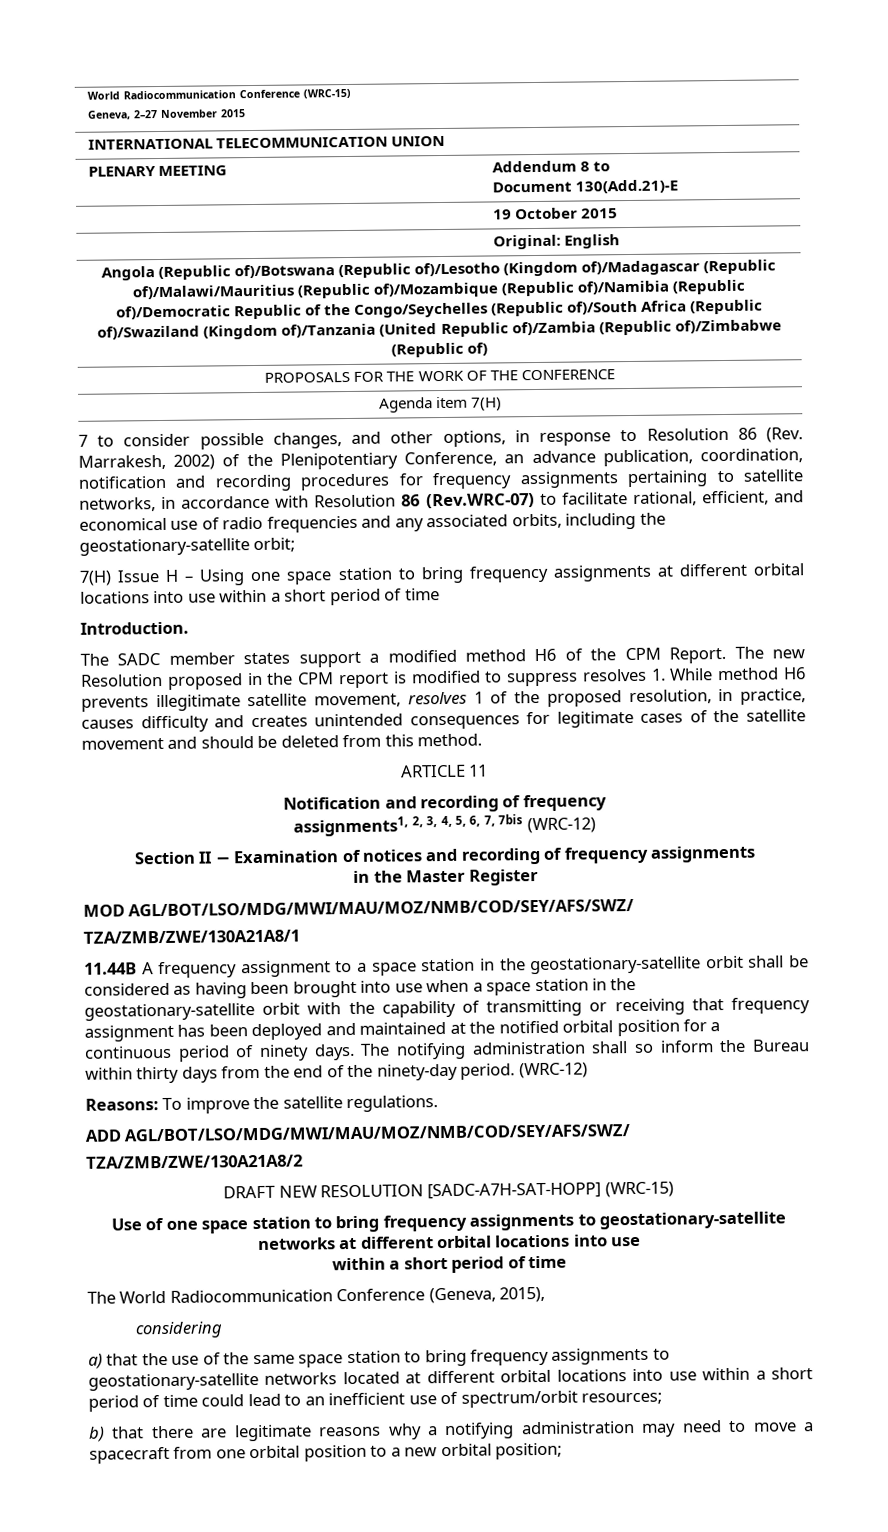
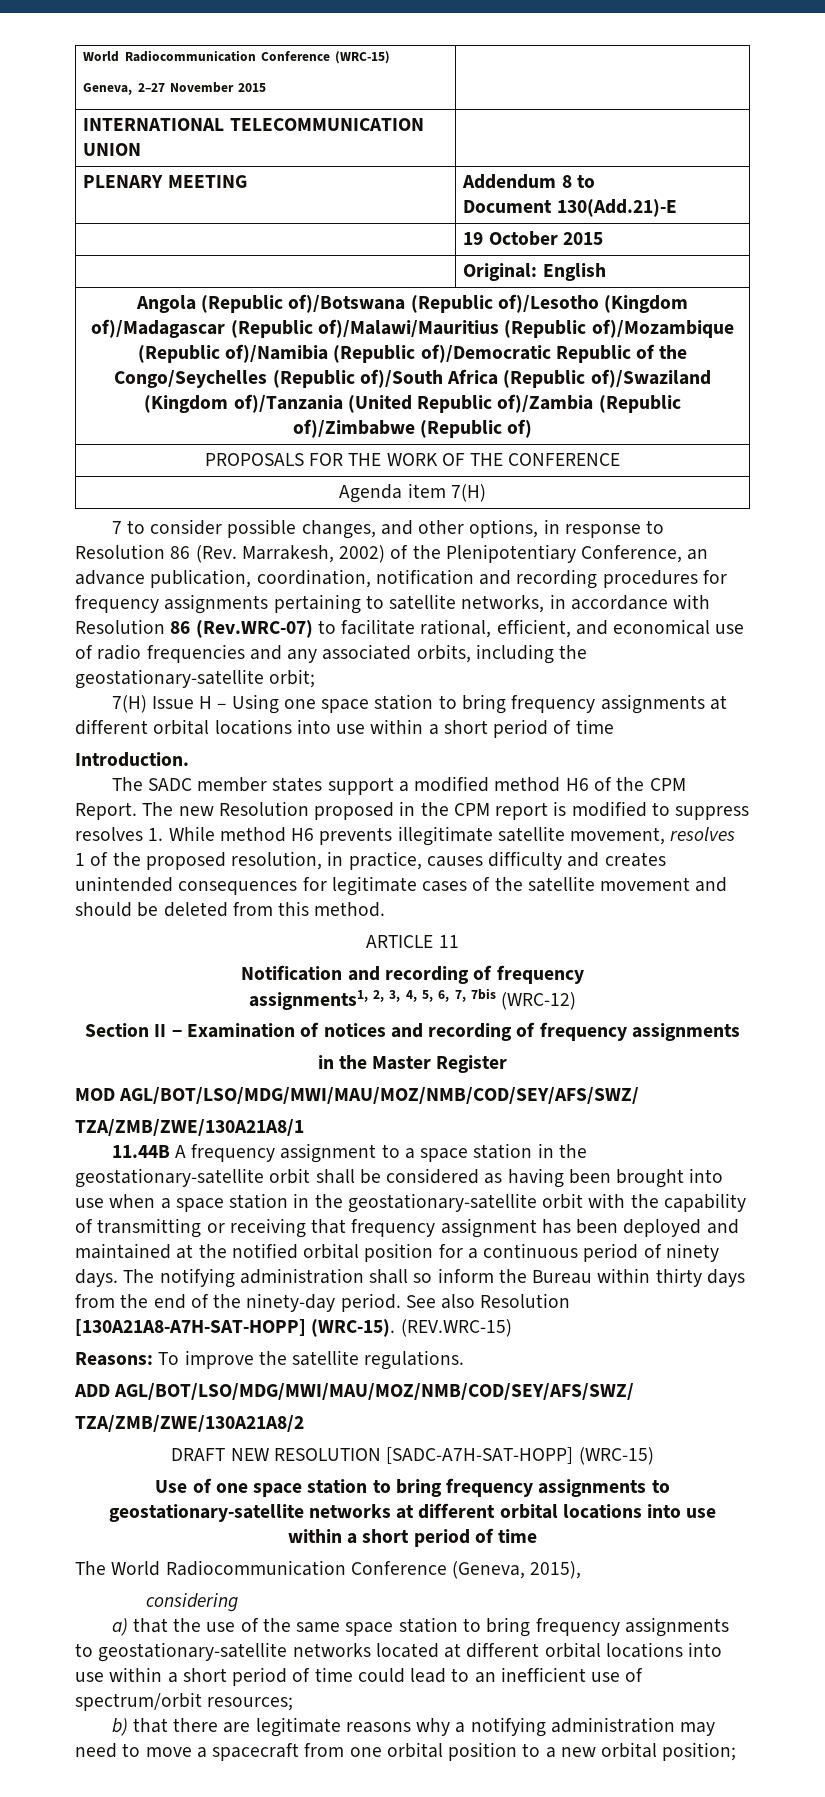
- The notifying administration shall so inform the Bureau within thirty days from the end of the ninety-day period. (WRC-12)
+ The notifying administration shall so inform the Bureau within thirty days from the end of the ninety-day period. See also Resolution [130A21A8-A7H-SAT-HOPP] (WRC-15). (REV.WRC-15)

